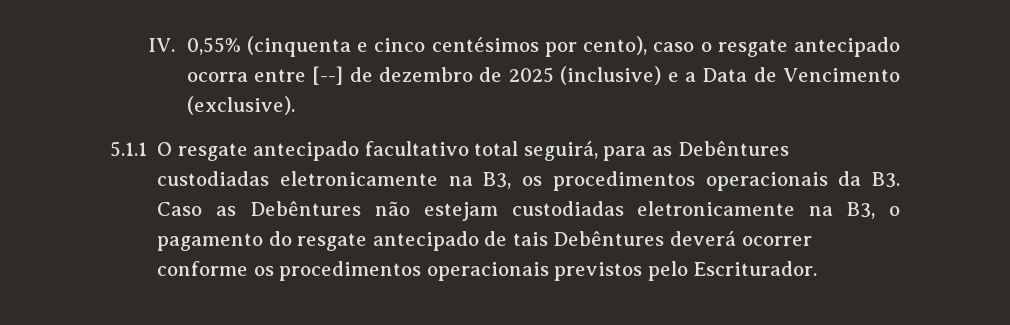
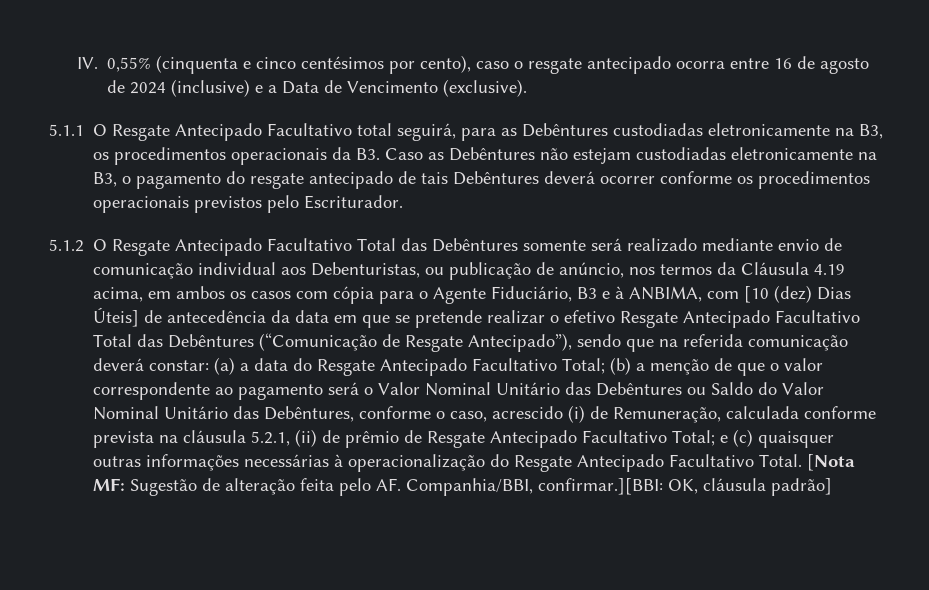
- IV. 0,55% (cinquenta e cinco centésimos por cento), caso o resgate antecipado ocorra entre [--] de dezembro de 2025 (inclusive) e a Data de Vencimento (exclusive).
+ IV. 0,55% (cinquenta e cinco centésimos por cento), caso o resgate antecipado ocorra entre 16 de agosto de 2024 (inclusive) e a Data de Vencimento (exclusive).
- 5.1.1 O resgate antecipado facultativo total seguirá, para as Debêntures custodiadas eletronicamente na B3, os procedimentos operacionais da B3. Caso as Debêntures não estejam custodiadas eletronicamente na B3, o pagamento do resgate antecipado de tais Debêntures deverá ocorrer conforme os procedimentos operacionais previstos pelo Escriturador.
+ 5.1.1 O Resgate Antecipado Facultativo total seguirá, para as Debêntures custodiadas eletronicamente na B3, os procedimentos operacionais da B3. Caso as Debêntures não estejam custodiadas eletronicamente na B3, o pagamento do resgate antecipado de tais Debêntures deverá ocorrer conforme os procedimentos operacionais previstos pelo Escriturador.
+ 5.1.2 O Resgate Antecipado Facultativo Total das Debêntures somente será realizado mediante envio de comunicação individual aos Debenturistas, ou publicação de anúncio, nos termos da Cláusula 4.19 acima, em ambos os casos com cópia para o Agente Fiduciário, B3 e à ANBIMA, com [10 (dez) Dias Úteis] de antecedência da data em que se pretende realizar o efetivo Resgate Antecipado Facultativo Total das Debêntures (“Comunicação de Resgate Antecipado”), sendo que na referida comunicação deverá constar: (a) a data do Resgate Antecipado Facultativo Total; (b) a menção de que o valor correspondente ao pagamento será o Valor Nominal Unitário das Debêntures ou Saldo do Valor Nominal Unitário das Debêntures, conforme o caso, acrescido (i) de Remuneração, calculada conforme prevista na cláusula 5.2.1, (ii) de prêmio de Resgate Antecipado Facultativo Total; e (c) quaisquer outras informações necessárias à operacionalização do Resgate Antecipado Facultativo Total. [Nota MF: Sugestão de alteração feita pelo AF. Companhia/BBI, confirmar.][BBI: OK, cláusula padrão]

